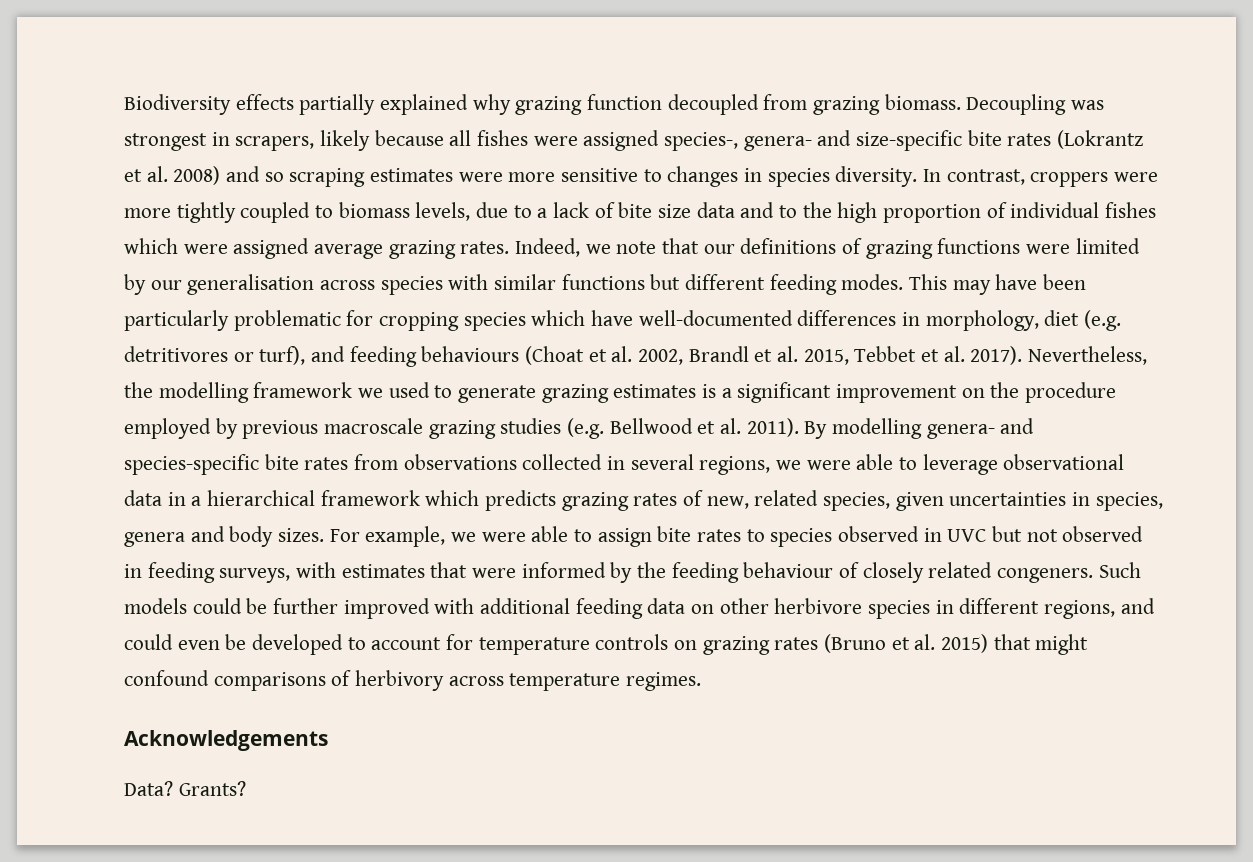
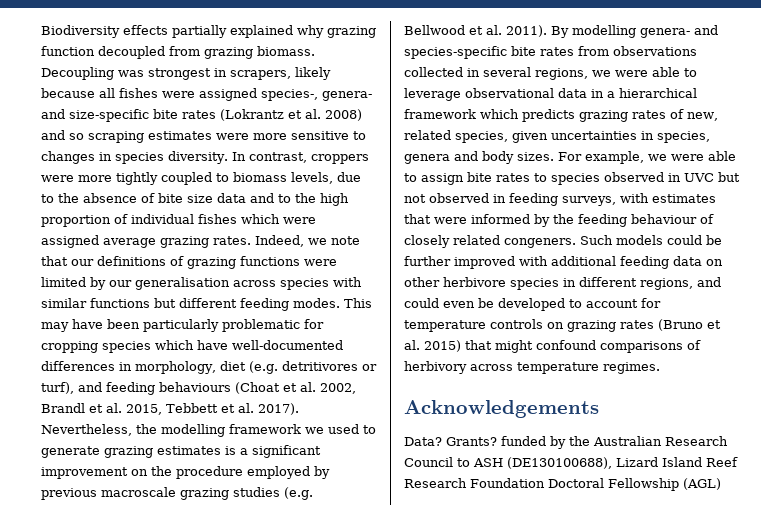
- In contrast, croppers were more tightly coupled to biomass levels, due to a lack of bite size data and to the high proportion of individual fishes which were assigned average grazing rates.
+ In contrast, croppers were more tightly coupled to biomass levels, due to the absence of bite size data and to the high proportion of individual fishes which were assigned average grazing rates.
- This may have been particularly problematic for cropping species which have well-documented differences in morphology, diet (e.g. detritivores or turf), and feeding behaviours (Choat et al. 2002, Brandl et al. 2015, Tebbet et al. 2017).
+ This may have been particularly problematic for cropping species which have well-documented differences in morphology, diet (e.g. detritivores or turf), and feeding behaviours (Choat et al. 2002, Brandl et al. 2015, Tebbett et al. 2017).
- Grants?
+ Grants? funded by the Australian Research Council to ASH (DE130100688), Lizard Island Reef Research Foundation Doctoral Fellowship (AGL)

